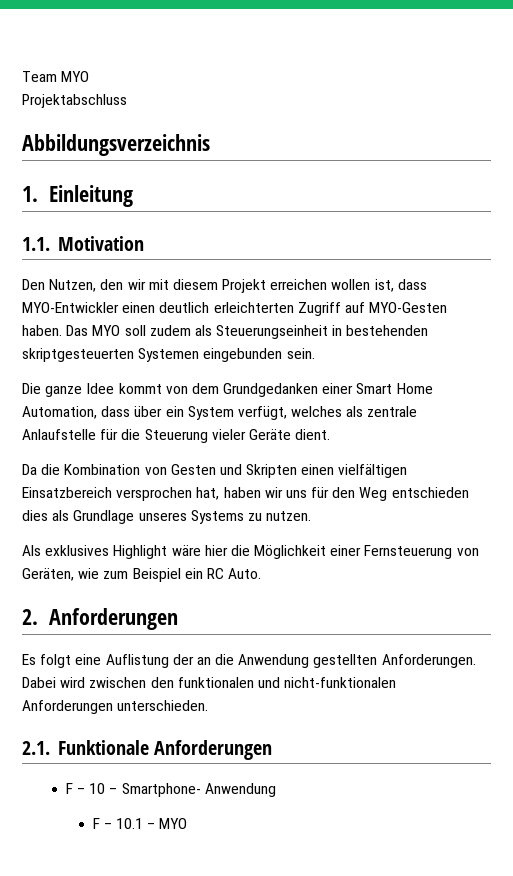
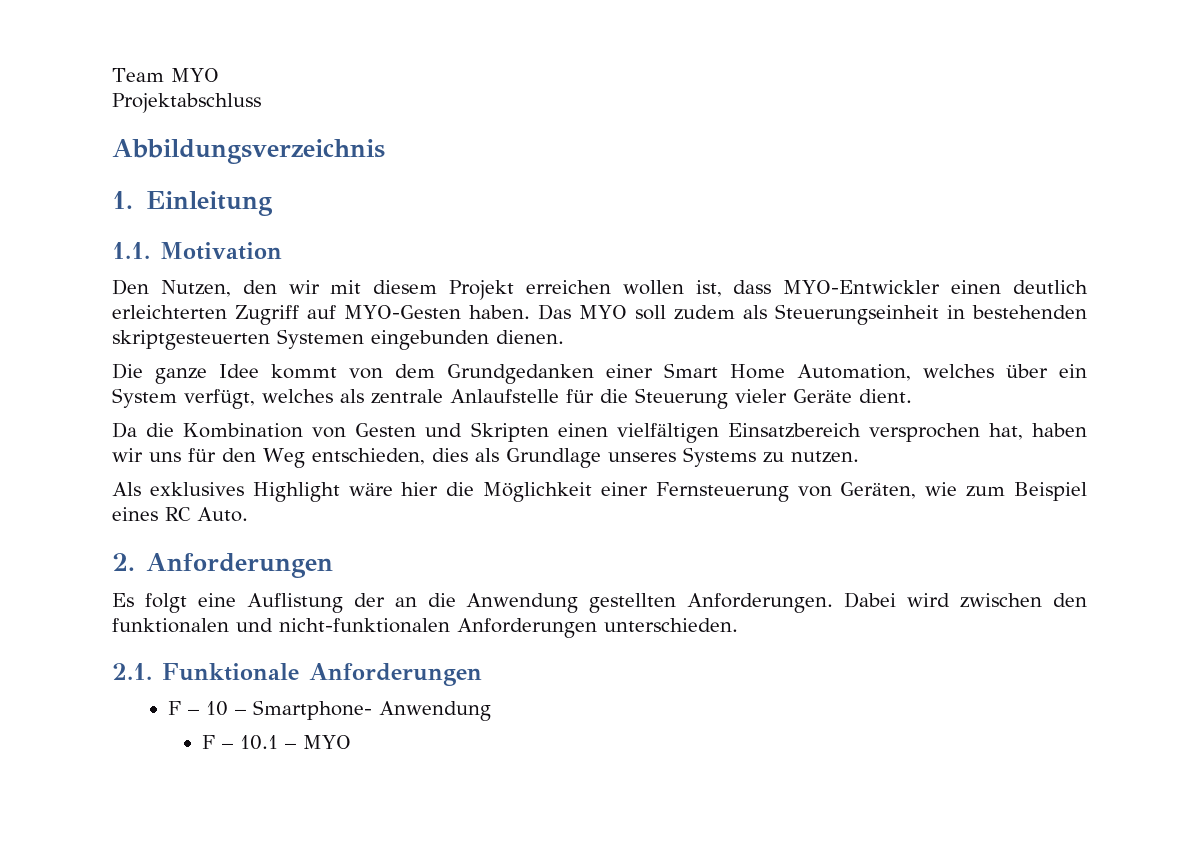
- Das MYO soll zudem als Steuerungseinheit in bestehenden skriptgesteuerten Systemen eingebunden sein.
+ Das MYO soll zudem als Steuerungseinheit in bestehenden skriptgesteuerten Systemen eingebunden dienen.
- Die ganze Idee kommt von dem Grundgedanken einer Smart Home Automation, dass über ein System verfügt, welches als zentrale Anlaufstelle für die Steuerung vieler Geräte dient.
+ Die ganze Idee kommt von dem Grundgedanken einer Smart Home Automation, welches über ein System verfügt, welches als zentrale Anlaufstelle für die Steuerung vieler Geräte dient.
- Da die Kombination von Gesten und Skripten einen vielfältigen Einsatzbereich versprochen hat, haben wir uns für den Weg entschieden dies als Grundlage unseres Systems zu nutzen.
+ Da die Kombination von Gesten und Skripten einen vielfältigen Einsatzbereich versprochen hat, haben wir uns für den Weg entschieden, dies als Grundlage unseres Systems zu nutzen.
- Als exklusives Highlight wäre hier die Möglichkeit einer Fernsteuerung von Geräten, wie zum Beispiel ein RC Auto.
+ Als exklusives Highlight wäre hier die Möglichkeit einer Fernsteuerung von Geräten, wie zum Beispiel eines RC Auto.

